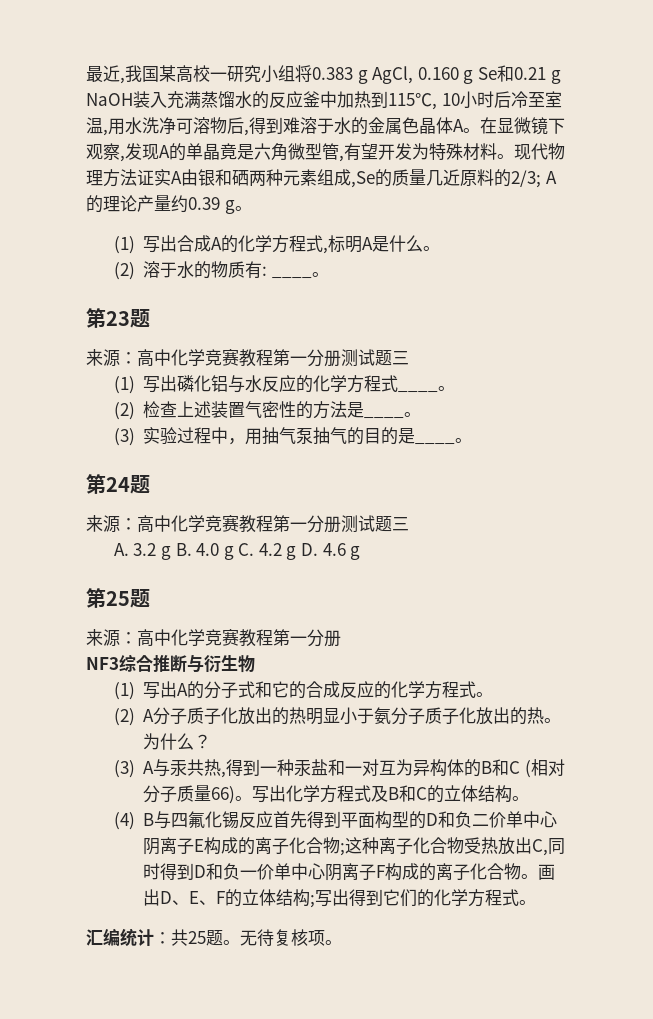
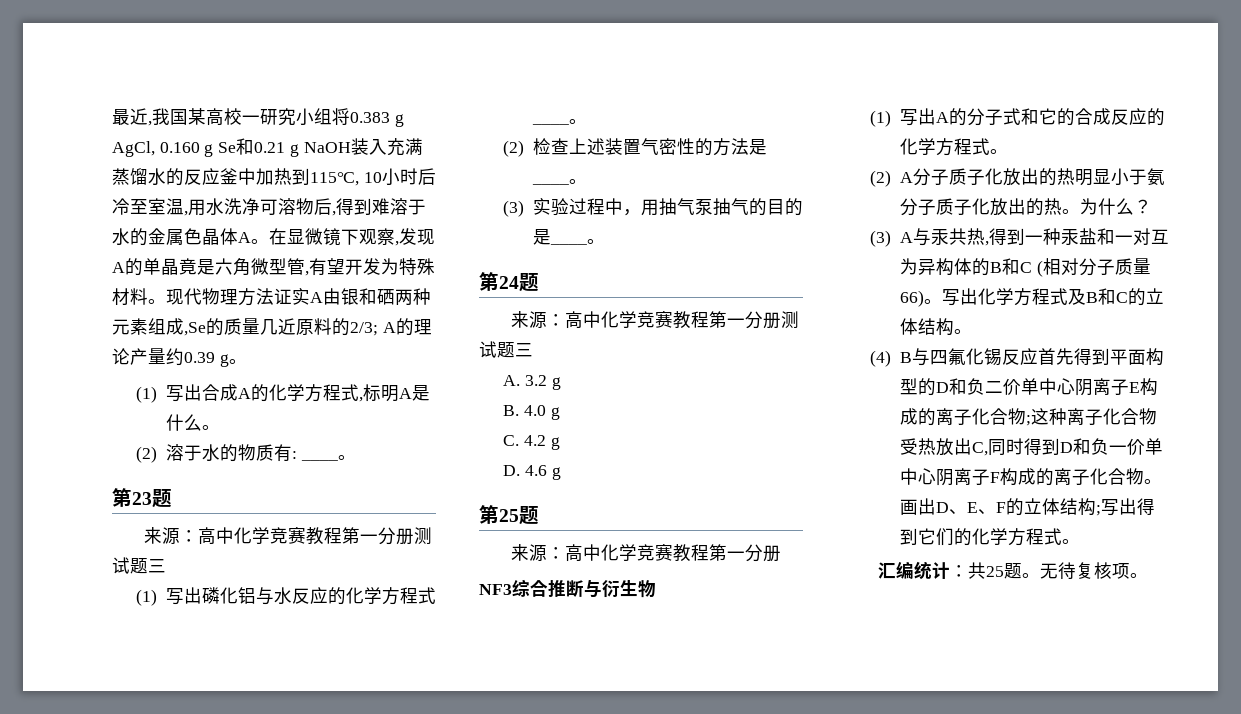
- A. 3.2 g B. 4.0 g C. 4.2 g D. 4.6 g
+ A. 3.2 g
+ B. 4.0 g
+ C. 4.2 g
+ D. 4.6 g

